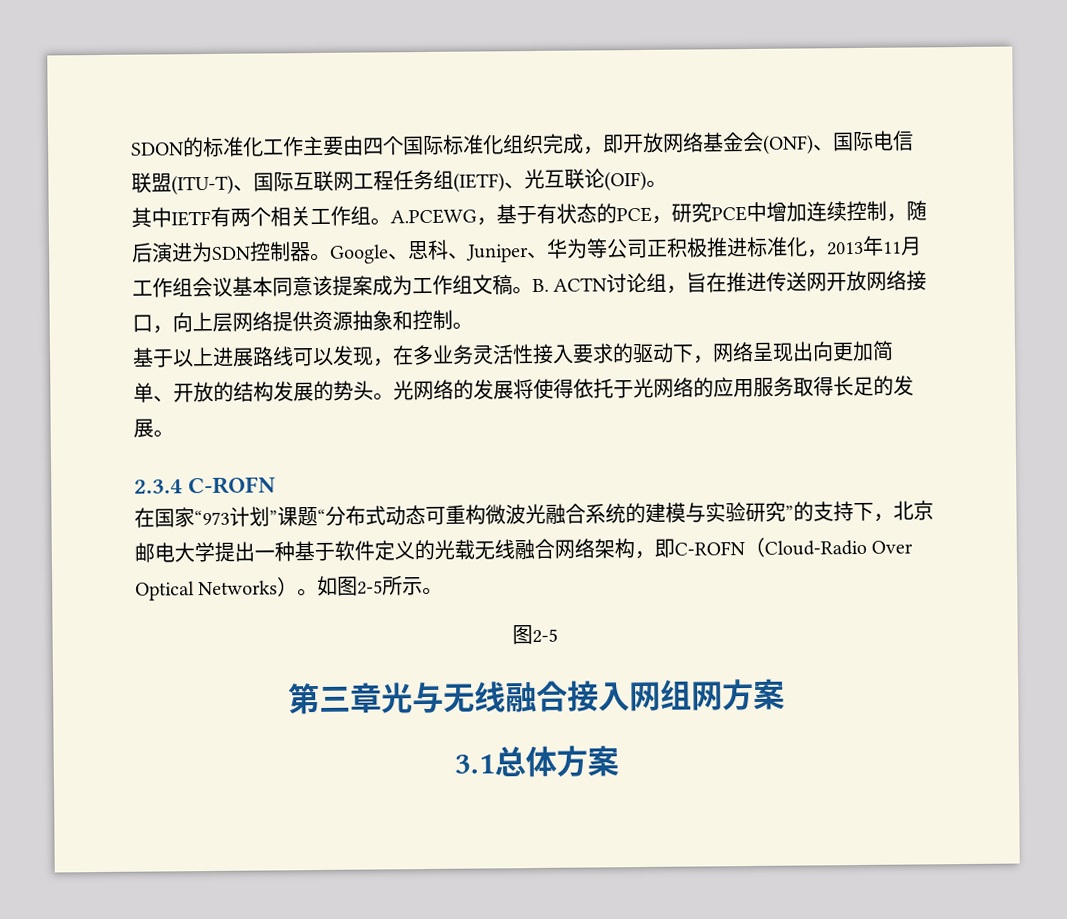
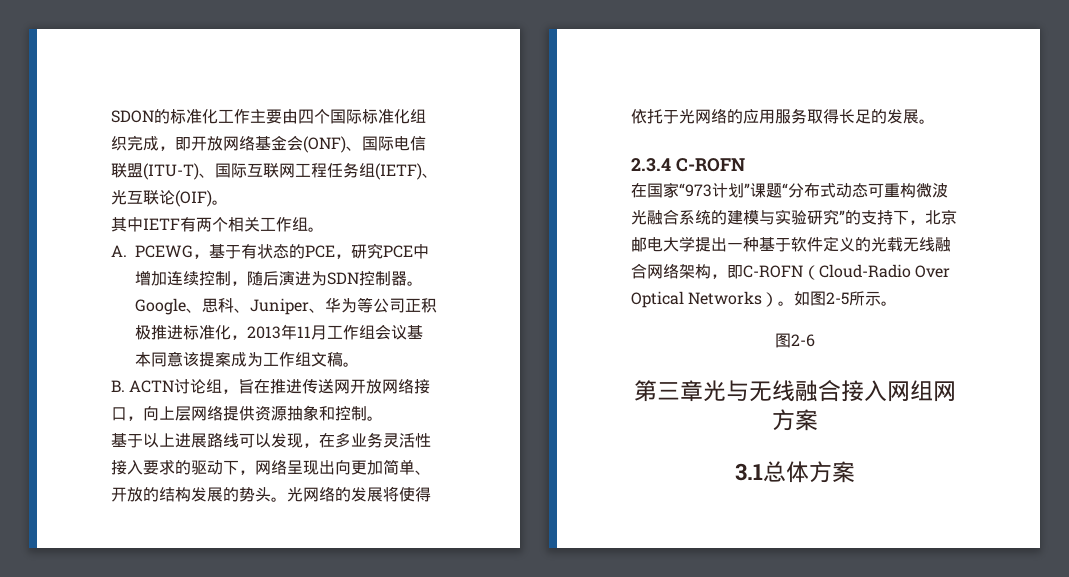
- 其中IETF有两个相关工作组。A.PCEWG，基于有状态的PCE，研究PCE中增加连续控制，随后演进为SDN控制器。
+ 其中IETF有两个相关工作组。
+ A. PCEWG，基于有状态的PCE，研究PCE中增加连续控制，随后演进为SDN控制器。
- Google、思科、Juniper、华为等公司正积极推进标准化，2013年11月工作组会议基本同意该提案成为工作组文稿。B. ACTN讨论组，旨在推进传送网开放网络接口，向上层网络提供资源抽象和控制。
+ Google、思科、Juniper、华为等公司正积极推进标准化，2013年11月工作组会议基本同意该提案成为工作组文稿。
+ B. ACTN讨论组，旨在推进传送网开放网络接口，向上层网络提供资源抽象和控制。
  如图2-5所示。
- 图2-5
+ 图2-6

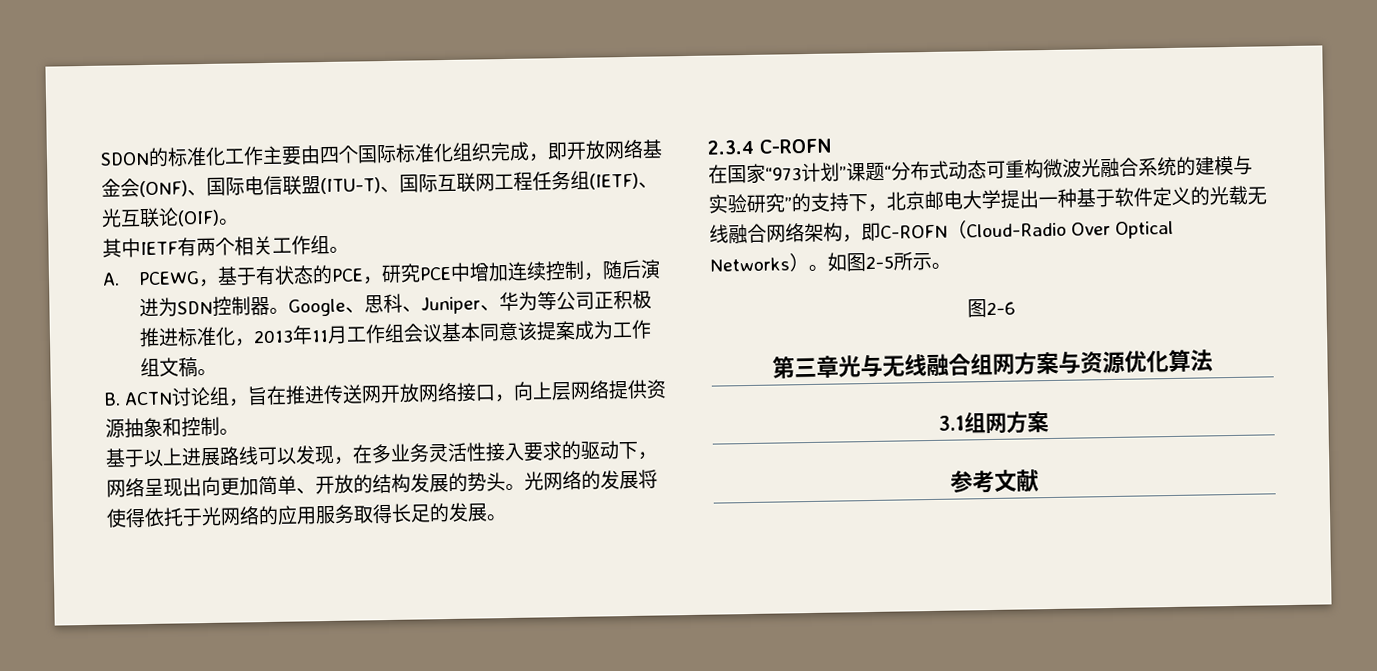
- 第三章光与无线融合接入网组网方案
+ 第三章光与无线融合组网方案与资源优化算法
+ 3.1组网方案
- 3.1总体方案
+ 参考文献

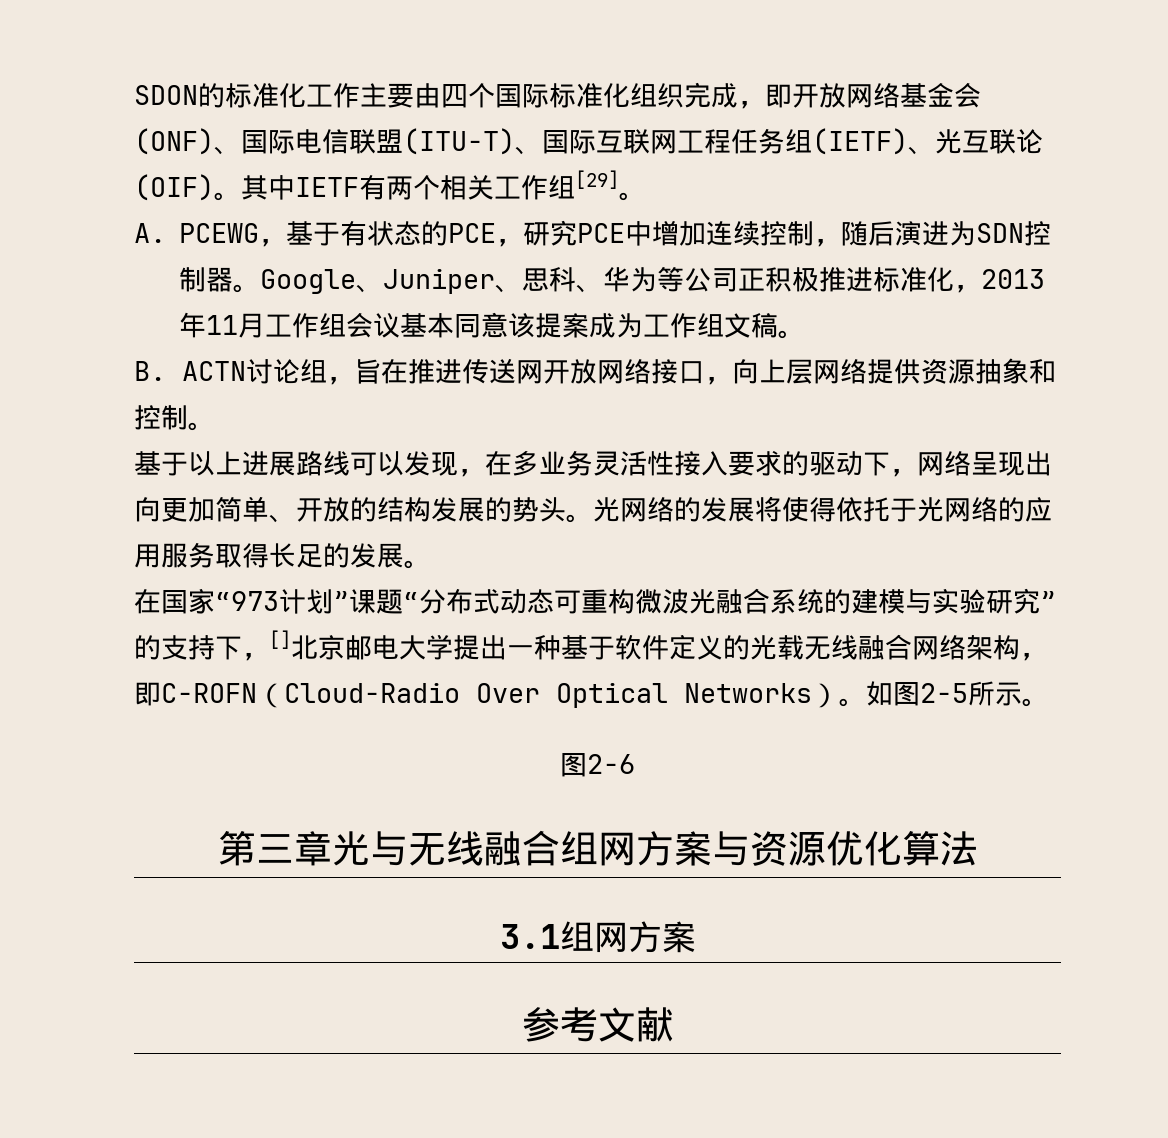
- SDON的标准化工作主要由四个国际标准化组织完成，即开放网络基金会(ONF)、国际电信联盟(ITU-T)、国际互联网工程任务组(IETF)、光互联论(OIF)。
- 其中IETF有两个相关工作组。
+ SDON的标准化工作主要由四个国际标准化组织完成，即开放网络基金会(ONF)、国际电信联盟(ITU-T)、国际互联网工程任务组(IETF)、光互联论(OIF)。其中IETF有两个相关工作组[29]。
- Google、思科、Juniper、华为等公司正积极推进标准化，2013年11月工作组会议基本同意该提案成为工作组文稿。
+ Google、Juniper、思科、华为等公司正积极推进标准化，2013年11月工作组会议基本同意该提案成为工作组文稿。
- 2.3.4 C-ROFN
- 在国家“973计划”课题“分布式动态可重构微波光融合系统的建模与实验研究”的支持下，北京邮电大学提出一种基于软件定义的光载无线融合网络架构，即C-ROFN（Cloud-Radio Over Optical Networks）。
+ 在国家“973计划”课题“分布式动态可重构微波光融合系统的建模与实验研究”的支持下，[]北京邮电大学提出一种基于软件定义的光载无线融合网络架构，即C-ROFN（Cloud-Radio Over Optical Networks）。

